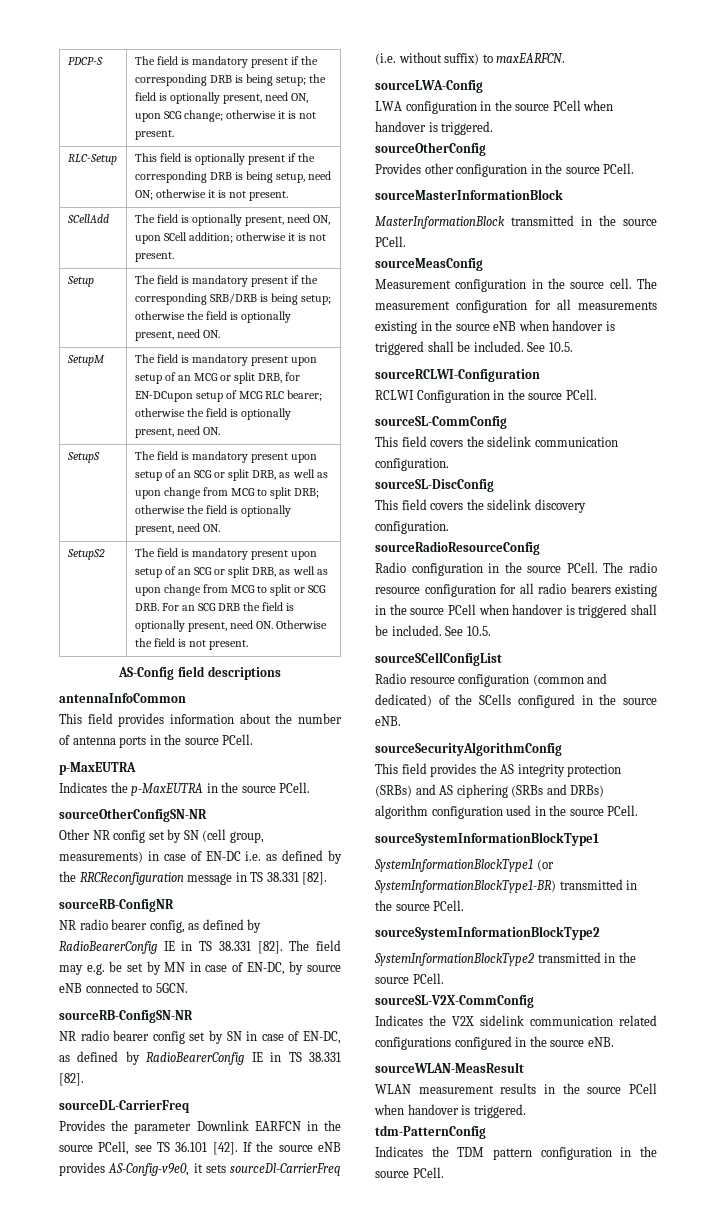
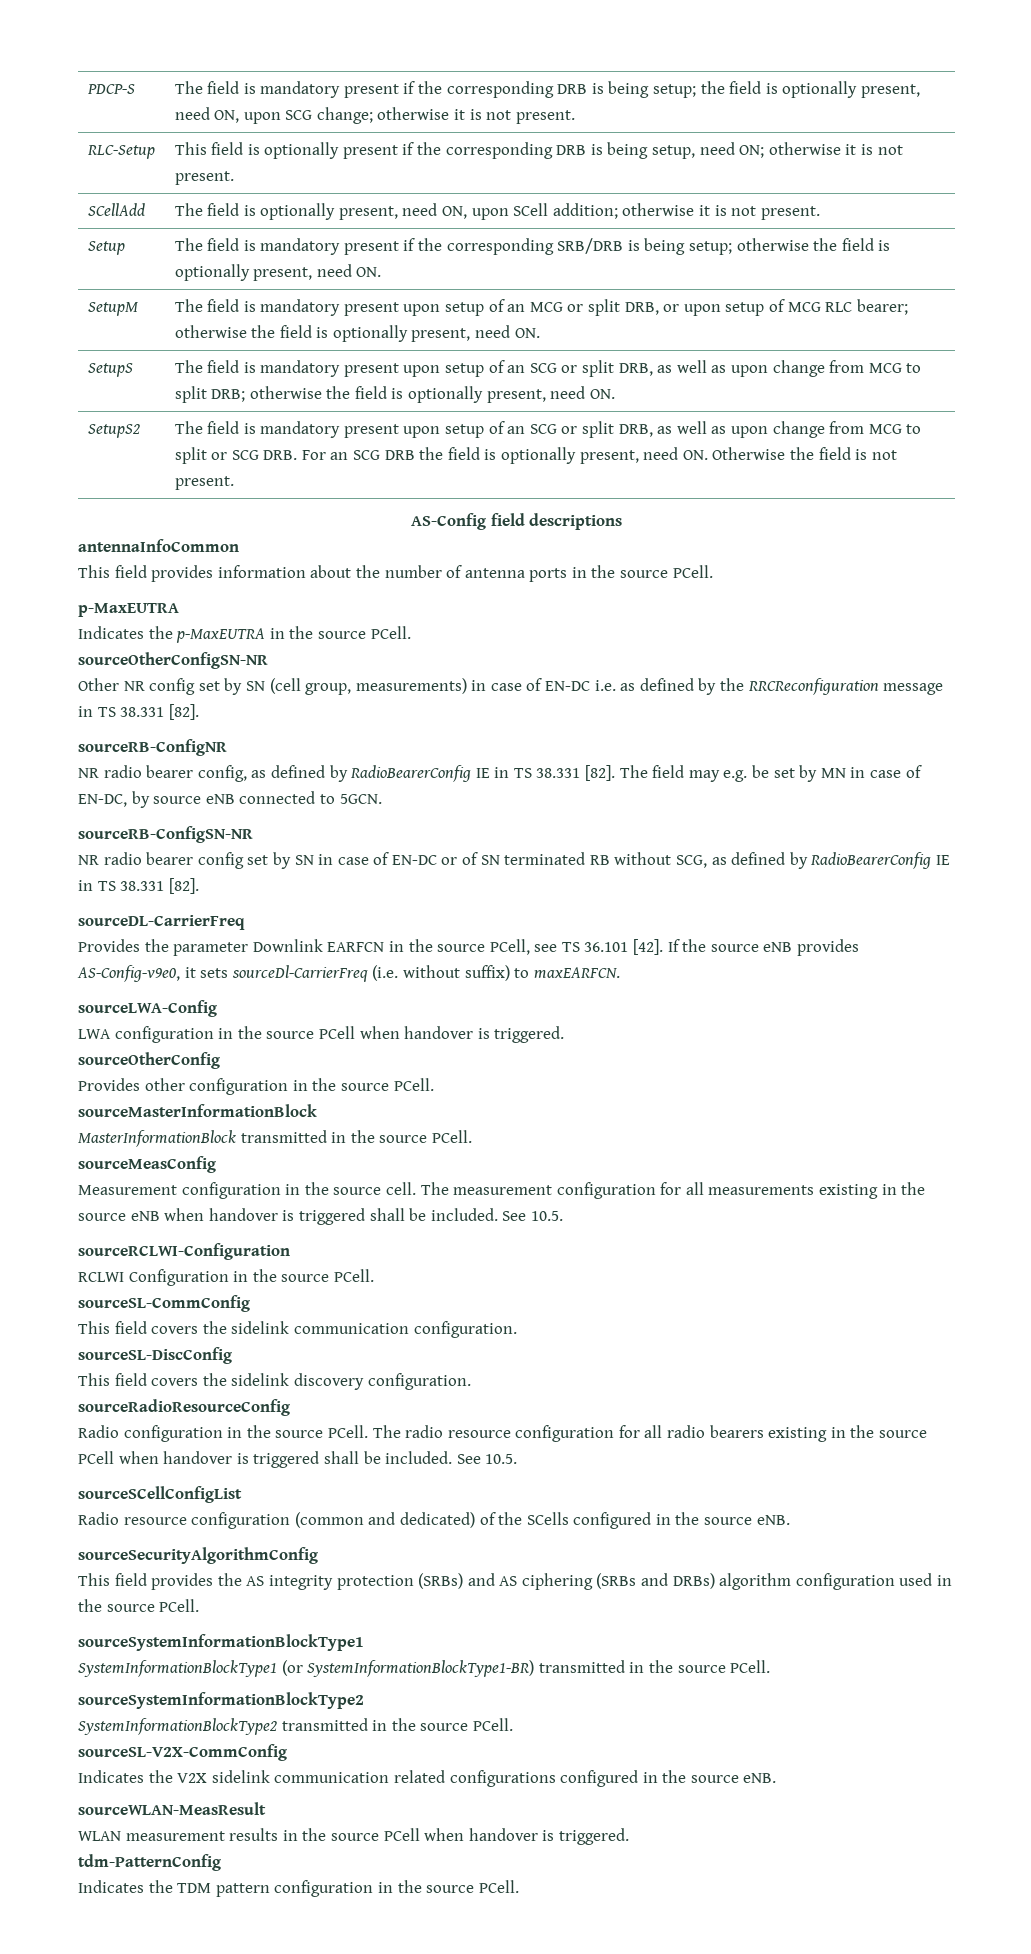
- SetupM | The field is mandatory present upon setup of an MCG or split DRB, for EN-DCupon setup of MCG RLC bearer; otherwise the field is optionally present, need ON.
+ SetupM | The field is mandatory present upon setup of an MCG or split DRB, or upon setup of MCG RLC bearer; otherwise the field is optionally present, need ON.
- NR radio bearer config set by SN in case of EN-DC, as defined by RadioBearerConfig IE in TS 38.331 [82].
+ NR radio bearer config set by SN in case of EN-DC or of SN terminated RB without SCG, as defined by RadioBearerConfig IE in TS 38.331 [82].

